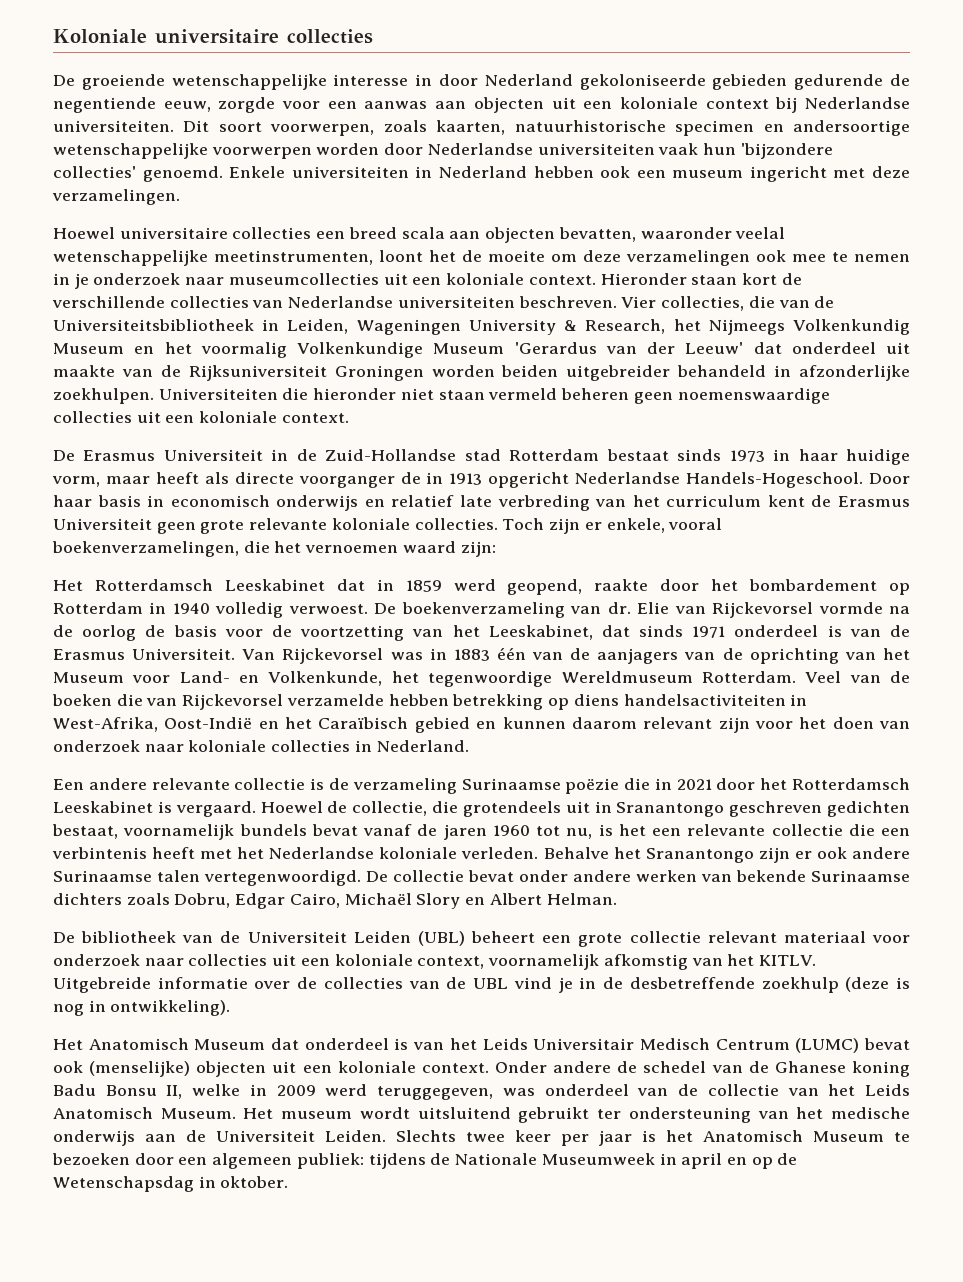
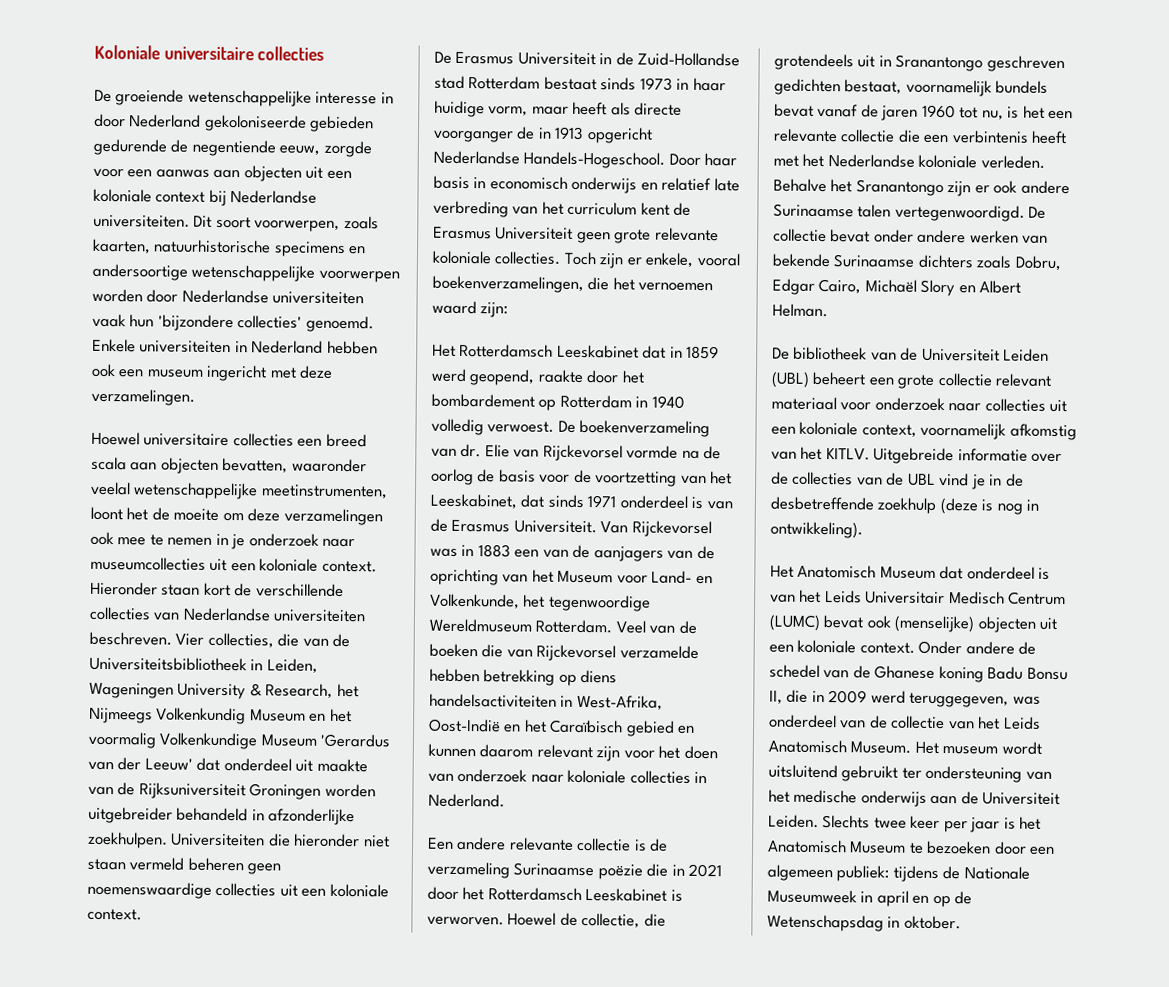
- Dit soort voorwerpen, zoals kaarten, natuurhistorische specimen en andersoortige wetenschappelijke voorwerpen worden door Nederlandse universiteiten vaak hun 'bijzondere collecties' genoemd.
+ Dit soort voorwerpen, zoals kaarten, natuurhistorische specimens en andersoortige wetenschappelijke voorwerpen worden door Nederlandse universiteiten vaak hun 'bijzondere collecties' genoemd.
- Vier collecties, die van de Universiteitsbibliotheek in Leiden, Wageningen University & Research, het Nijmeegs Volkenkundig Museum en het voormalig Volkenkundige Museum 'Gerardus van der Leeuw' dat onderdeel uit maakte van de Rijksuniversiteit Groningen worden beiden uitgebreider behandeld in afzonderlijke zoekhulpen.
+ Vier collecties, die van de Universiteitsbibliotheek in Leiden, Wageningen University & Research, het Nijmeegs Volkenkundig Museum en het voormalig Volkenkundige Museum 'Gerardus van der Leeuw' dat onderdeel uit maakte van de Rijksuniversiteit Groningen worden uitgebreider behandeld in afzonderlijke zoekhulpen.
- Van Rijckevorsel was in 1883 één van de aanjagers van de oprichting van het Museum voor Land- en Volkenkunde, het tegenwoordige Wereldmuseum Rotterdam.
+ Van Rijckevorsel was in 1883 een van de aanjagers van de oprichting van het Museum voor Land- en Volkenkunde, het tegenwoordige Wereldmuseum Rotterdam.
- Een andere relevante collectie is de verzameling Surinaamse poëzie die in 2021 door het Rotterdamsch Leeskabinet is vergaard.
+ Een andere relevante collectie is de verzameling Surinaamse poëzie die in 2021 door het Rotterdamsch Leeskabinet is verworven.
- Onder andere de schedel van de Ghanese koning Badu Bonsu II, welke in 2009 werd teruggegeven, was onderdeel van de collectie van het Leids Anatomisch Museum.
+ Onder andere de schedel van de Ghanese koning Badu Bonsu II, die in 2009 werd teruggegeven, was onderdeel van de collectie van het Leids Anatomisch Museum.

